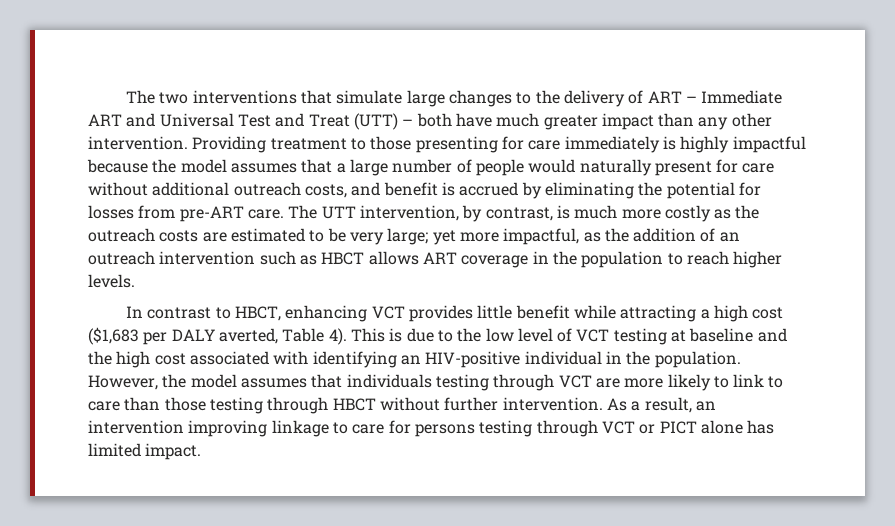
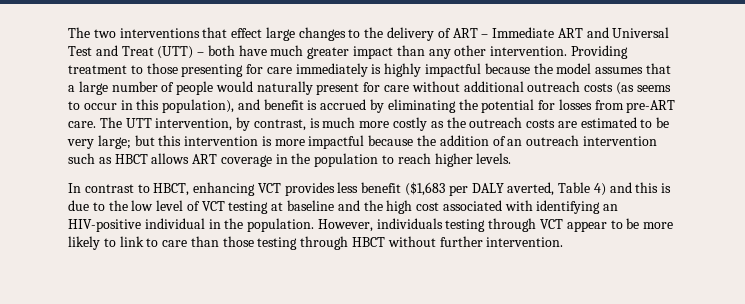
- The two interventions that simulate large changes to the delivery of ART – Immediate ART and Universal Test and Treat (UTT) – both have much greater impact than any other intervention.
+ The two interventions that effect large changes to the delivery of ART – Immediate ART and Universal Test and Treat (UTT) – both have much greater impact than any other intervention.
- Providing treatment to those presenting for care immediately is highly impactful because the model assumes that a large number of people would naturally present for care without additional outreach costs, and benefit is accrued by eliminating the potential for losses from pre-ART care.
+ Providing treatment to those presenting for care immediately is highly impactful because the model assumes that a large number of people would naturally present for care without additional outreach costs (as seems to occur in this population), and benefit is accrued by eliminating the potential for losses from pre-ART care.
- The UTT intervention, by contrast, is much more costly as the outreach costs are estimated to be very large; yet more impactful, as the addition of an outreach intervention such as HBCT allows ART coverage in the population to reach higher levels.
+ The UTT intervention, by contrast, is much more costly as the outreach costs are estimated to be very large; but this intervention is more impactful because the addition of an outreach intervention such as HBCT allows ART coverage in the population to reach higher levels.
- In contrast to HBCT, enhancing VCT provides little benefit while attracting a high cost ($1,683 per DALY averted, Table 4). This is due to the low level of VCT testing at baseline and the high cost associated with identifying an HIV-positive individual in the population.
+ In contrast to HBCT, enhancing VCT provides less benefit ($1,683 per DALY averted, Table 4) and this is due to the low level of VCT testing at baseline and the high cost associated with identifying an HIV-positive individual in the population.
- However, the model assumes that individuals testing through VCT are more likely to link to care than those testing through HBCT without further intervention. As a result, an intervention improving linkage to care for persons testing through VCT or PICT alone has limited impact.
+ However, individuals testing through VCT appear to be more likely to link to care than those testing through HBCT without further intervention.

